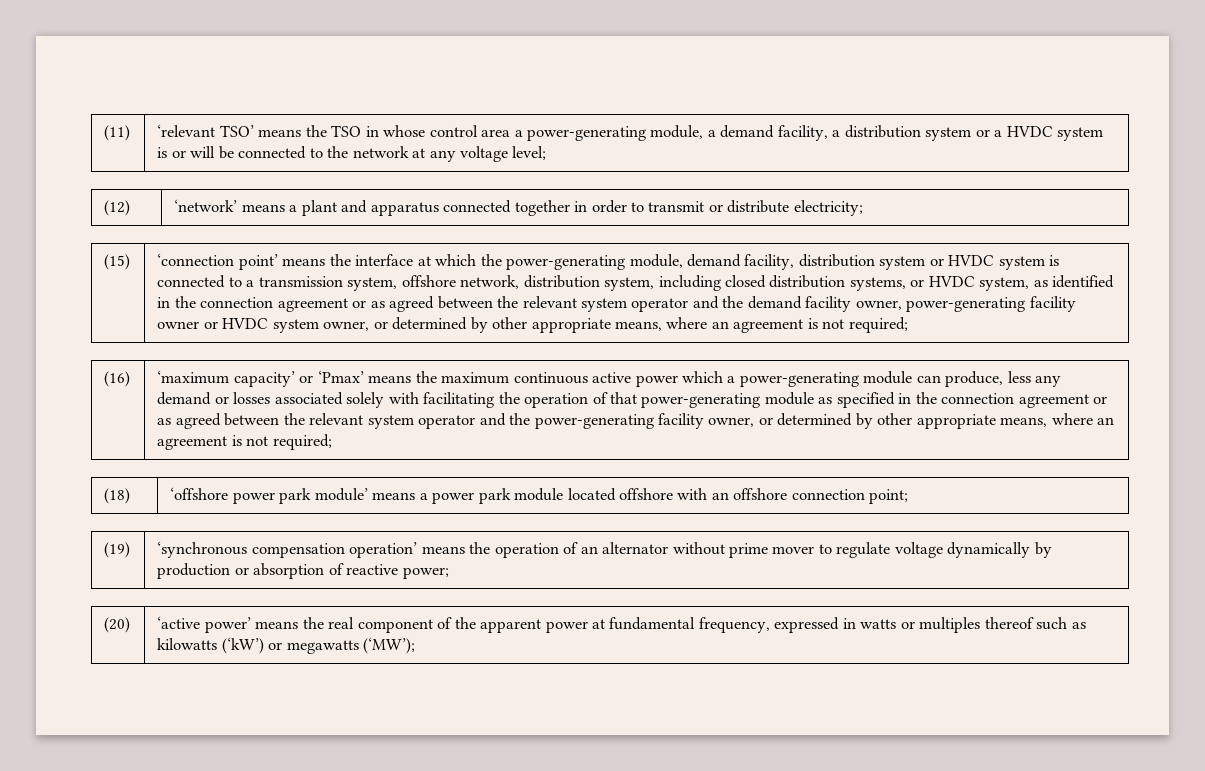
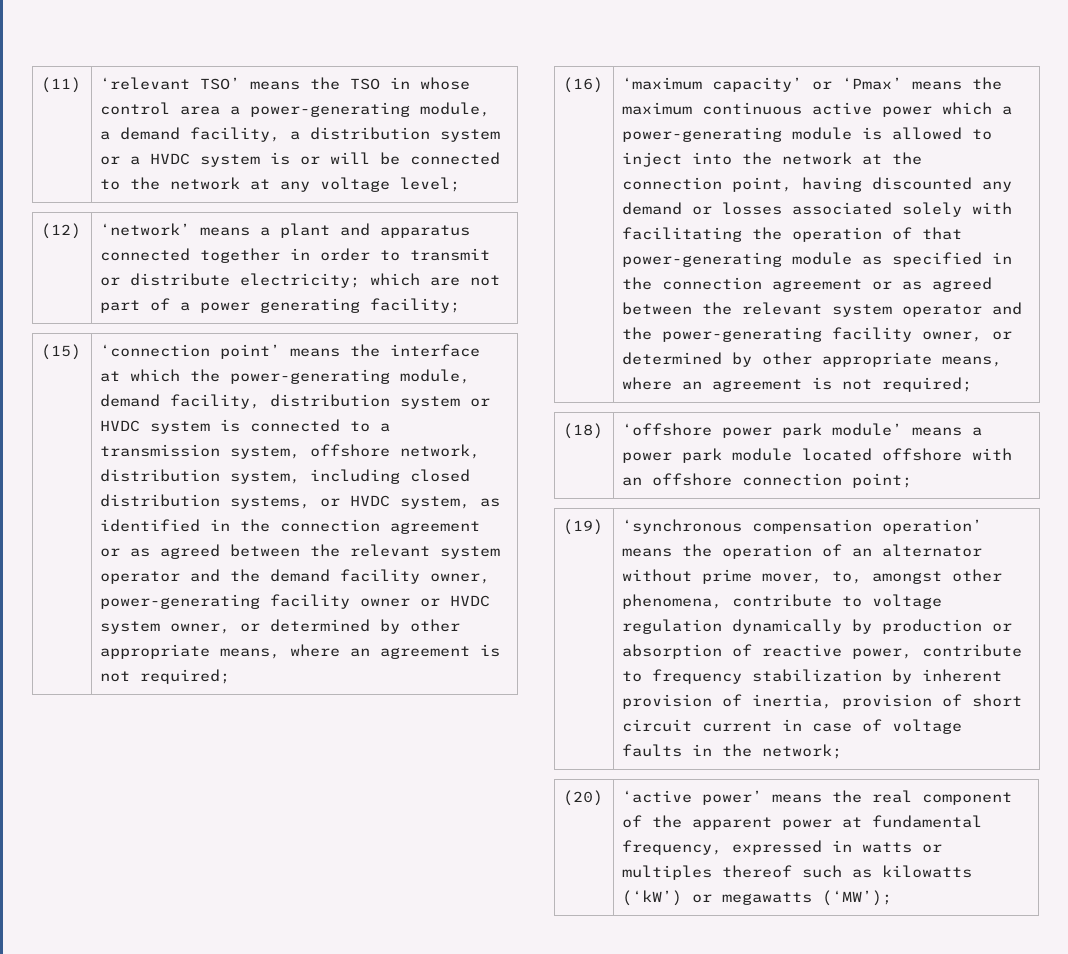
- (12) | ‘network’ means a plant and apparatus connected together in order to transmit or distribute electricity;
+ (12) | ‘network’ means a plant and apparatus connected together in order to transmit or distribute electricity; which are not part of a power generating facility;
- ‘maximum capacity’ or ‘Pmax’ means the maximum continuous active power which a power-generating module can produce, less any demand or losses associated solely with facilitating the operation of that power-generating module as specified in the connection agreement or as agreed between the relevant system operator and the power-generating facility owner, or determined by other appropriate means, where an agreement is not required;
+ ‘maximum capacity’ or ‘Pmax’ means the maximum continuous active power which a power-generating module is allowed to inject into the network at the connection point, having discounted any demand or losses associated solely with facilitating the operation of that power-generating module as specified in the connection agreement or as agreed between the relevant system operator and the power-generating facility owner, or determined by other appropriate means, where an agreement is not required;
- ‘synchronous compensation operation’ means the operation of an alternator without prime mover to regulate voltage dynamically by production or absorption of reactive power;
+ ‘synchronous compensation operation’ means the operation of an alternator without prime mover, to, amongst other phenomena, contribute to voltage regulation dynamically by production or absorption of reactive power, contribute to frequency stabilization by inherent provision of inertia, provision of short circuit current in case of voltage faults in the network;

